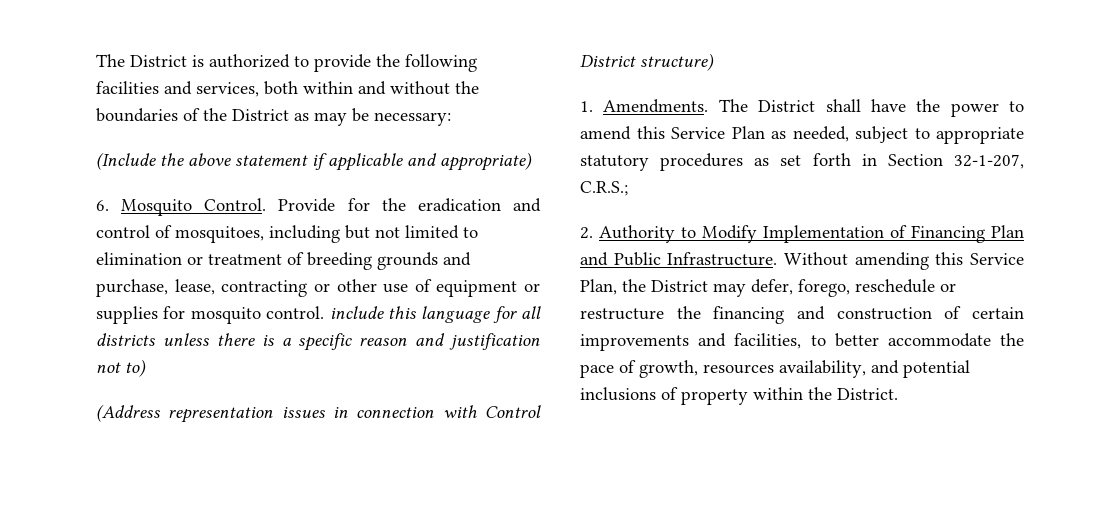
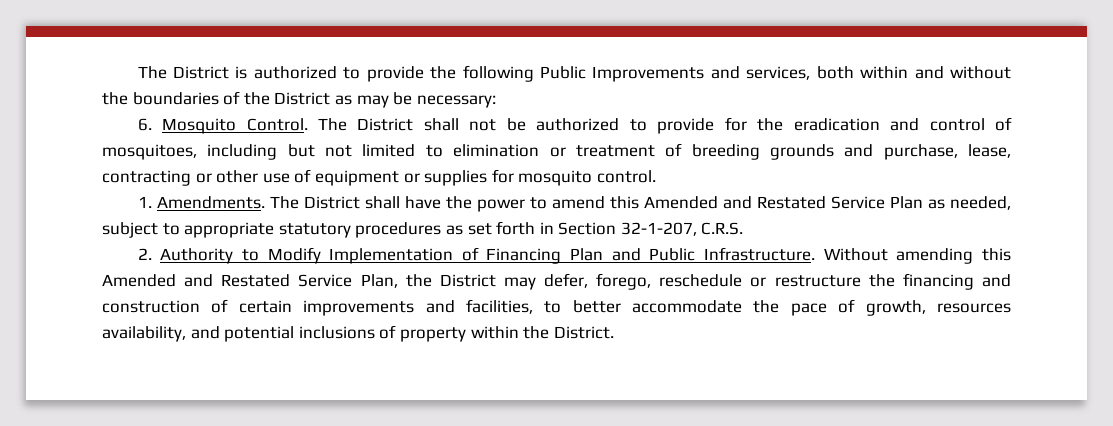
- The District is authorized to provide the following facilities and services, both within and without the boundaries of the District as may be necessary:
+ The District is authorized to provide the following Public Improvements and services, both within and without the boundaries of the District as may be necessary:
- (Include the above statement if applicable and appropriate)
- 6. Mosquito Control. Provide for the eradication and control of mosquitoes, including but not limited to elimination or treatment of breeding grounds and purchase, lease, contracting or other use of equipment or supplies for mosquito control. include this language for all districts unless there is a specific reason and justification not to)
- (Address representation issues in connection with Control District structure)
+ 6. Mosquito Control. The District shall not be authorized to provide for the eradication and control of mosquitoes, including but not limited to elimination or treatment of breeding grounds and purchase, lease, contracting or other use of equipment or supplies for mosquito control.
- The District shall have the power to amend this Service Plan as needed, subject to appropriate statutory procedures as set forth in Section 32-1-207, C.R.S.;
+ The District shall have the power to amend this Amended and Restated Service Plan as needed, subject to appropriate statutory procedures as set forth in Section 32-1-207, C.R.S.
- Without amending this Service Plan, the District may defer, forego, reschedule or restructure the financing and construction of certain improvements and facilities, to better accommodate the pace of growth, resources availability, and potential inclusions of property within the District.
+ Without amending this Amended and Restated Service Plan, the District may defer, forego, reschedule or restructure the financing and construction of certain improvements and facilities, to better accommodate the pace of growth, resources availability, and potential inclusions of property within the District.

